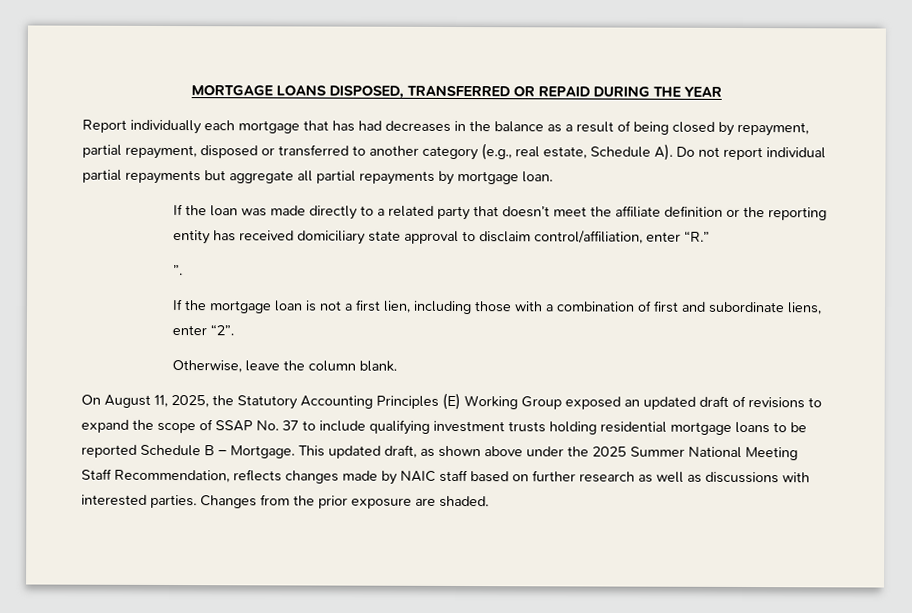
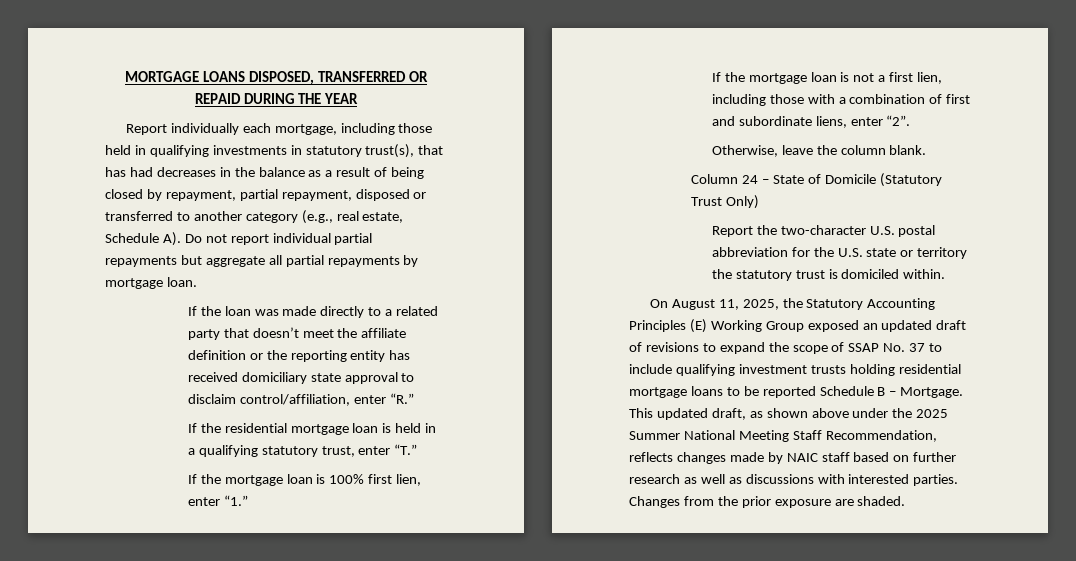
- Report individually each mortgage that has had decreases in the balance as a result of being closed by repayment, partial repayment, disposed or transferred to another category (e.g., real estate, Schedule A). Do not report individual partial repayments but aggregate all partial repayments by mortgage loan.
+ Report individually each mortgage, including those held in qualifying investments in statutory trust(s), that has had decreases in the balance as a result of being closed by repayment, partial repayment, disposed or transferred to another category (e.g., real estate, Schedule A). Do not report individual partial repayments but aggregate all partial repayments by mortgage loan.
- ”.
+ If the residential mortgage loan is held in a qualifying statutory trust, enter “T.”
+ If the mortgage loan is 100% first lien, enter “1.”
+ Column 24 – State of Domicile (Statutory Trust Only)
+ Report the two-character U.S. postal abbreviation for the U.S. state or territory the statutory trust is domiciled within.

